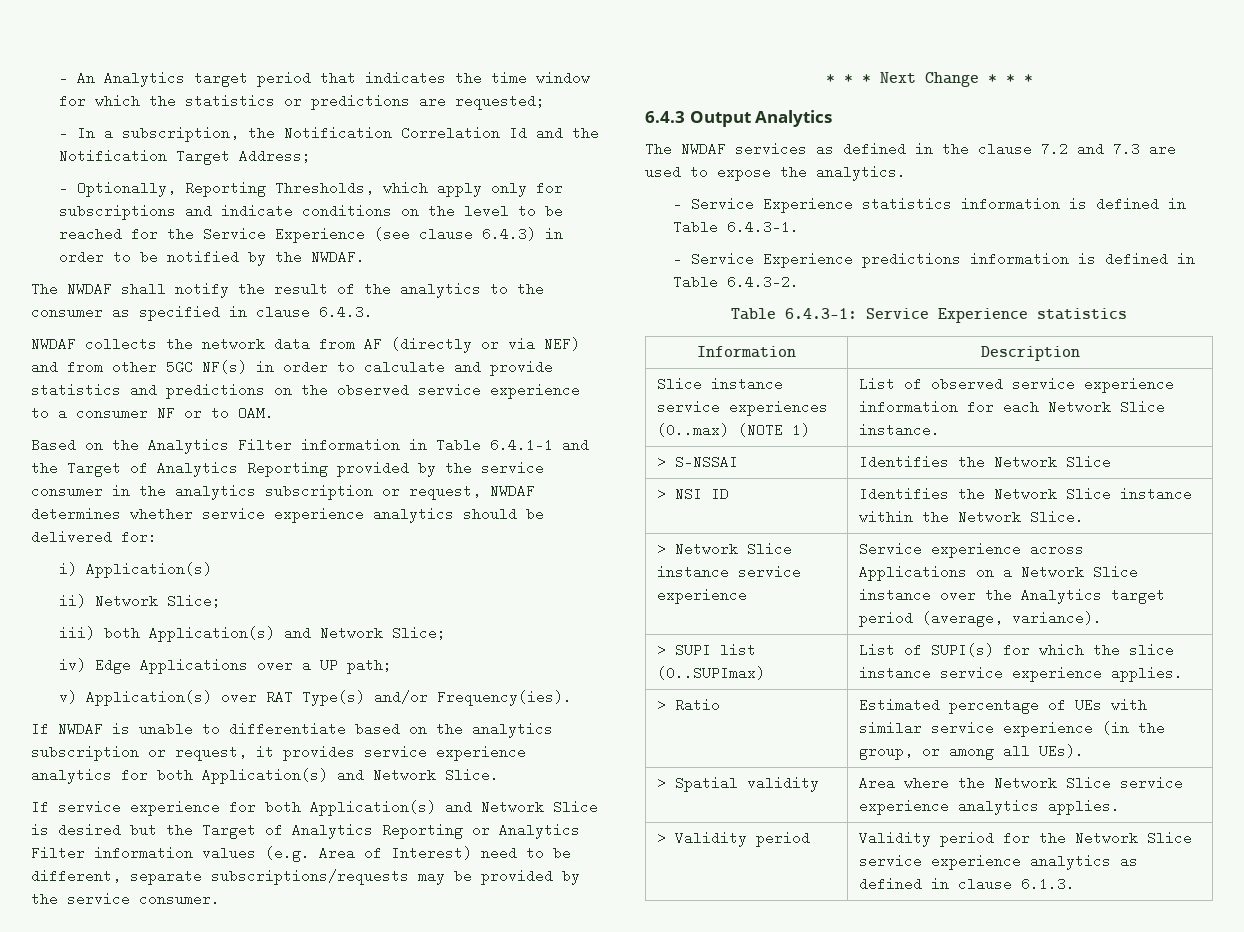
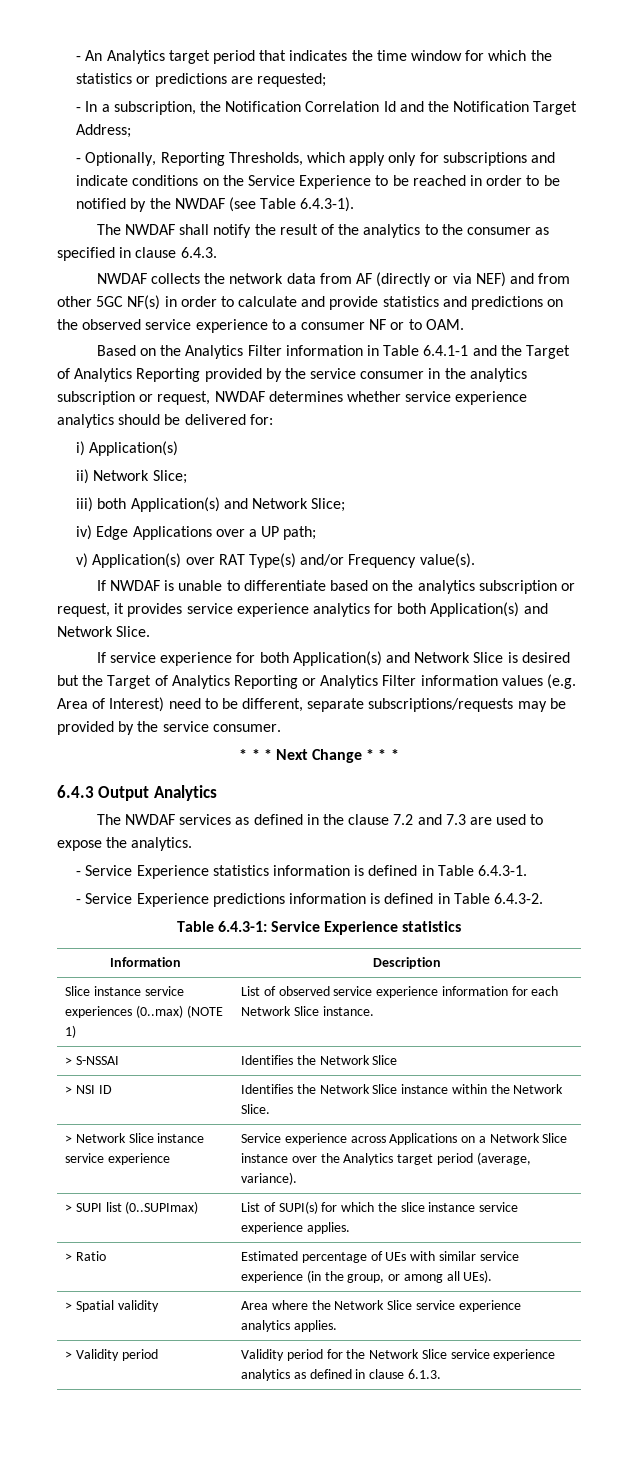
- - Optionally, Reporting Thresholds, which apply only for subscriptions and indicate conditions on the level to be reached for the Service Experience (see clause 6.4.3) in order to be notified by the NWDAF.
+ - Optionally, Reporting Thresholds, which apply only for subscriptions and indicate conditions on the Service Experience to be reached in order to be notified by the NWDAF (see Table 6.4.3-1).
- v) Application(s) over RAT Type(s) and/or Frequency(ies).
+ v) Application(s) over RAT Type(s) and/or Frequency value(s).

